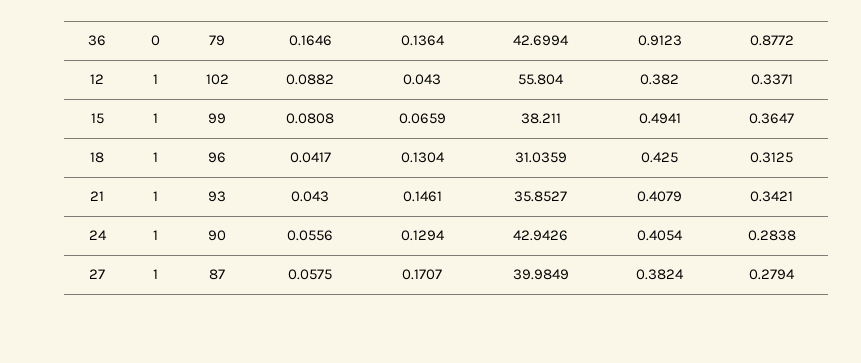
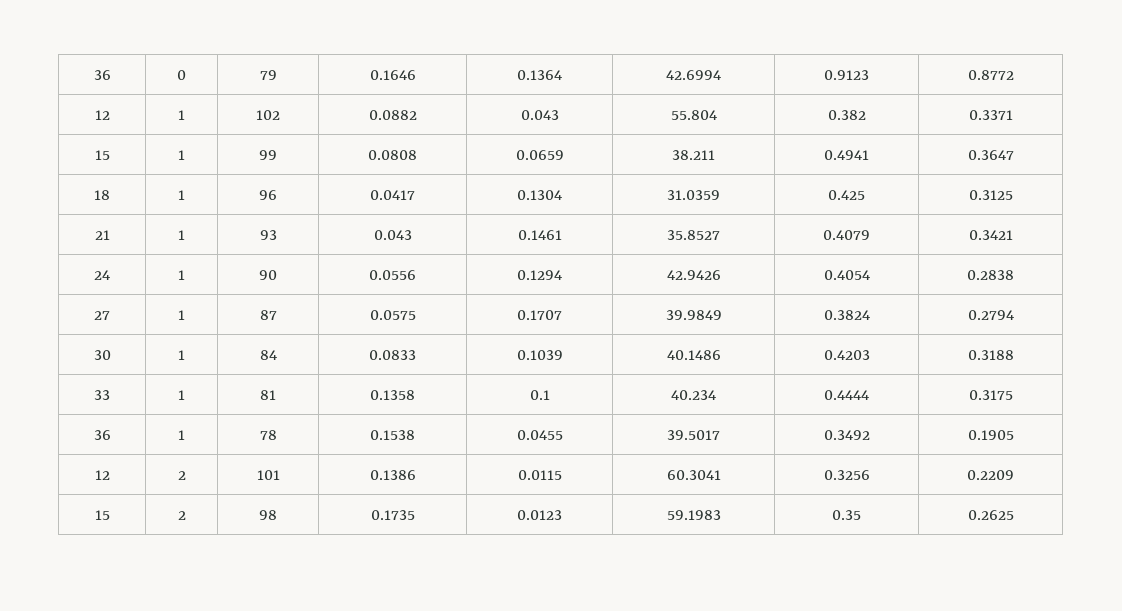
+ 30 | 1 | 84 | 0.0833 | 0.1039 | 40.1486 | 0.4203 | 0.3188
+ 33 | 1 | 81 | 0.1358 | 0.1 | 40.234 | 0.4444 | 0.3175
+ 36 | 1 | 78 | 0.1538 | 0.0455 | 39.5017 | 0.3492 | 0.1905
+ 12 | 2 | 101 | 0.1386 | 0.0115 | 60.3041 | 0.3256 | 0.2209
+ 15 | 2 | 98 | 0.1735 | 0.0123 | 59.1983 | 0.35 | 0.2625

